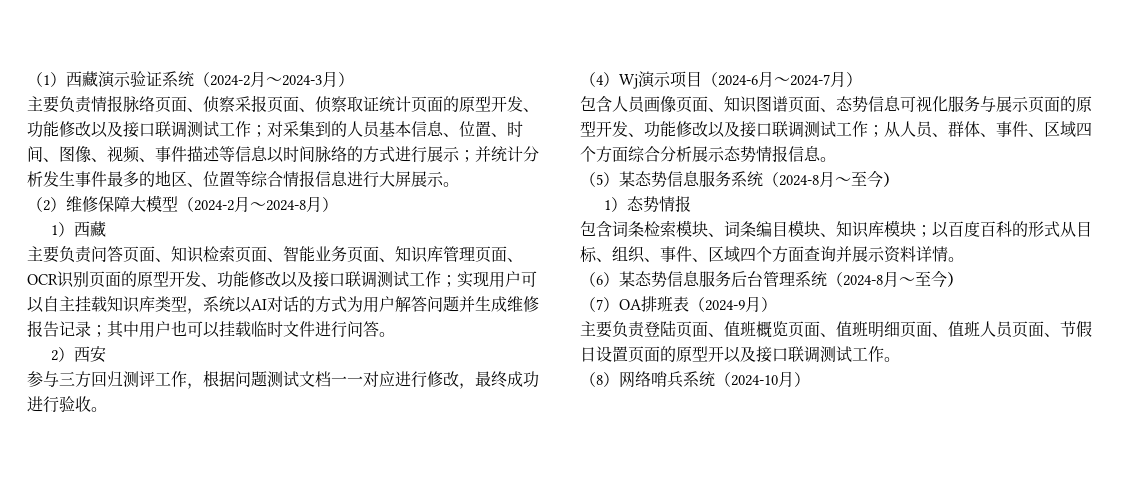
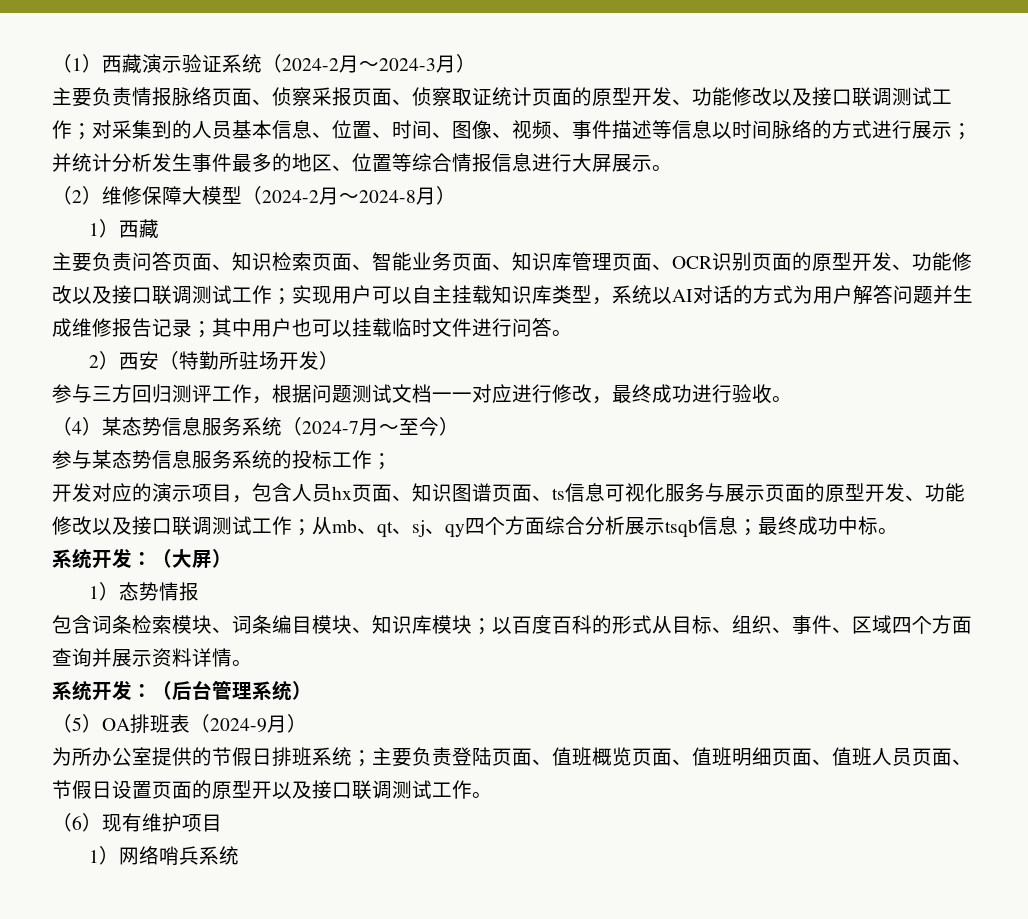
- 2）西安
+ 2）西安（特勤所驻场开发）
- （4）Wj演示项目（2024-6月～2024-7月）
- 包含人员画像页面、知识图谱页面、态势信息可视化服务与展示页面的原型开发、功能修改以及接口联调测试工作；从人员、群体、事件、区域四个方面综合分析展示态势情报信息。
- （5）某态势信息服务系统（2024-8月～至今）
+ （4）某态势信息服务系统（2024-7月～至今）
+ 参与某态势信息服务系统的投标工作；
+ 开发对应的演示项目，包含人员hx页面、知识图谱页面、ts信息可视化服务与展示页面的原型开发、功能修改以及接口联调测试工作；从mb、qt、sj、qy四个方面综合分析展示tsqb信息；最终成功中标。
+ 系统开发：（大屏）
- （6）某态势信息服务后台管理系统（2024-8月～至今）
+ 系统开发：（后台管理系统）
- （7）OA排班表（2024-9月）
+ （5）OA排班表（2024-9月）
- 主要负责登陆页面、值班概览页面、值班明细页面、值班人员页面、节假日设置页面的原型开以及接口联调测试工作。
+ 为所办公室提供的节假日排班系统；主要负责登陆页面、值班概览页面、值班明细页面、值班人员页面、节假日设置页面的原型开以及接口联调测试工作。
- （8）网络哨兵系统（2024-10月）
+ （6）现有维护项目
+ 1）网络哨兵系统

